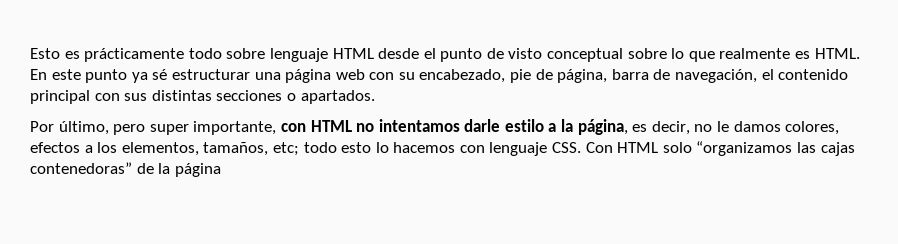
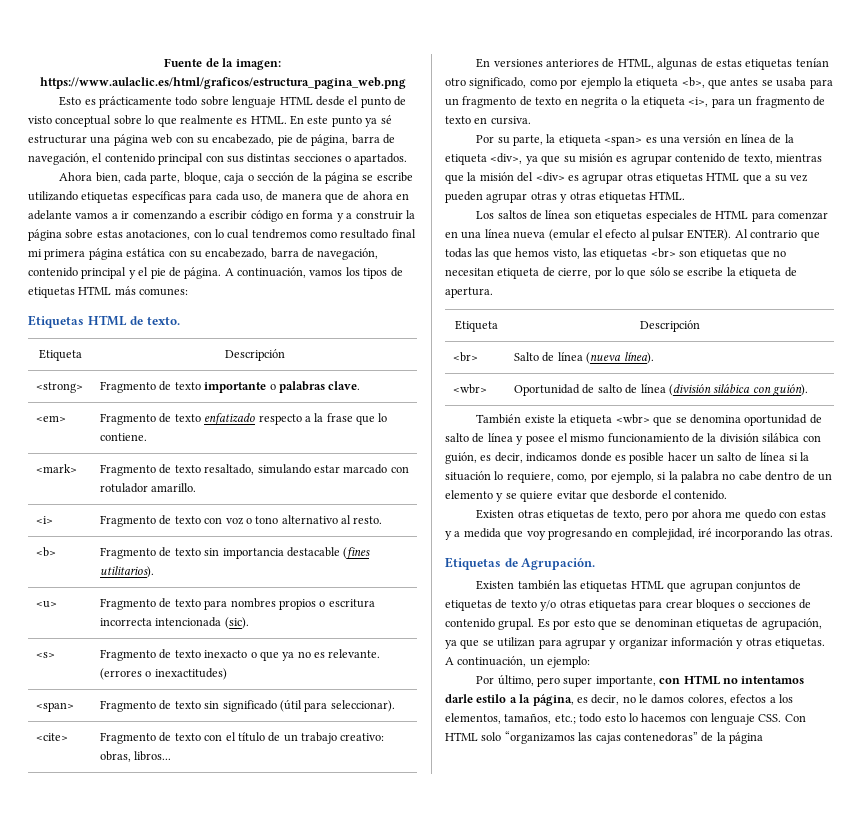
+ Fuente de la imagen: https://www.aulaclic.es/html/graficos/estructura_pagina_web.png
+ Ahora bien, cada parte, bloque, caja o sección de la página se escribe utilizando etiquetas específicas para cada uso, de manera que de ahora en adelante vamos a ir comenzando a escribir código en forma y a construir la página sobre estas anotaciones, con lo cual tendremos como resultado final mi primera página estática con su encabezado, barra de navegación, contenido principal y el pie de página. A continuación, vamos los tipos de etiquetas HTML más comunes:
+ Etiquetas HTML de texto.
+ Etiqueta | Descripción
+ <strong> | Fragmento de texto importante o palabras clave.
+ <em> | Fragmento de texto enfatizado respecto a la frase que lo contiene.
+ <mark> | Fragmento de texto resaltado, simulando estar marcado con rotulador amarillo.
+ <i> | Fragmento de texto con voz o tono alternativo al resto.
+ <b> | Fragmento de texto sin importancia destacable (fines utilitarios).
+ <u> | Fragmento de texto para nombres propios o escritura incorrecta intencionada (sic).
+ <s> | Fragmento de texto inexacto o que ya no es relevante. (errores o inexactitudes)
+ <span> | Fragmento de texto sin significado (útil para seleccionar).
+ <cite> | Fragmento de texto con el título de un trabajo creativo: obras, libros...
+ En versiones anteriores de HTML, algunas de estas etiquetas tenían otro significado, como por ejemplo la etiqueta <b>, que antes se usaba para un fragmento de texto en negrita o la etiqueta <i>, para un fragmento de texto en cursiva.
+ Por su parte, la etiqueta <span> es una versión en línea de la etiqueta <div>, ya que su misión es agrupar contenido de texto, mientras que la misión del <div> es agrupar otras etiquetas HTML que a su vez pueden agrupar otras y otras etiquetas HTML.
+ Los saltos de línea son etiquetas especiales de HTML para comenzar en una línea nueva (emular el efecto al pulsar ENTER). Al contrario que todas las que hemos visto, las etiquetas <br> son etiquetas que no necesitan etiqueta de cierre, por lo que sólo se escribe la etiqueta de apertura.
+ Etiqueta | Descripción
+ <br> | Salto de línea (nueva línea).
+ <wbr> | Oportunidad de salto de línea (división silábica con guión).
+ También existe la etiqueta <wbr> que se denomina oportunidad de salto de línea y posee el mismo funcionamiento de la división silábica con guión, es decir, indicamos donde es posible hacer un salto de línea si la situación lo requiere, como, por ejemplo, si la palabra no cabe dentro de un elemento y se quiere evitar que desborde el contenido.
+ Existen otras etiquetas de texto, pero por ahora me quedo con estas y a medida que voy progresando en complejidad, iré incorporando las otras.
+ Etiquetas de Agrupación.
+ Existen también las etiquetas HTML que agrupan conjuntos de etiquetas de texto y/o otras etiquetas para crear bloques o secciones de contenido grupal. Es por esto que se denominan etiquetas de agrupación, ya que se utilizan para agrupar y organizar información y otras etiquetas. A continuación, un ejemplo:
- Por último, pero super importante, con HTML no intentamos darle estilo a la página, es decir, no le damos colores, efectos a los elementos, tamaños, etc; todo esto lo hacemos con lenguaje CSS. Con HTML solo “organizamos las cajas contenedoras” de la página
+ Por último, pero super importante, con HTML no intentamos darle estilo a la página, es decir, no le damos colores, efectos a los elementos, tamaños, etc.; todo esto lo hacemos con lenguaje CSS. Con HTML solo “organizamos las cajas contenedoras” de la página

